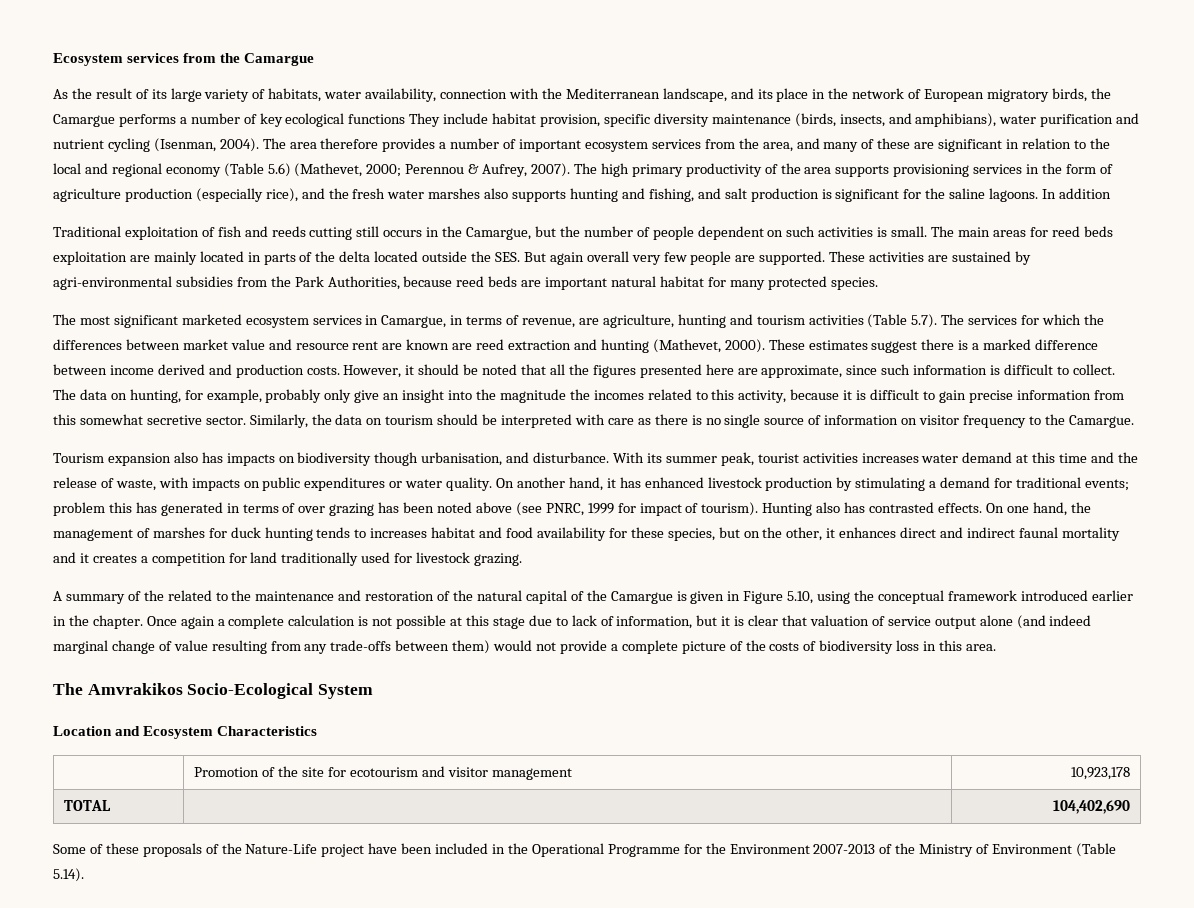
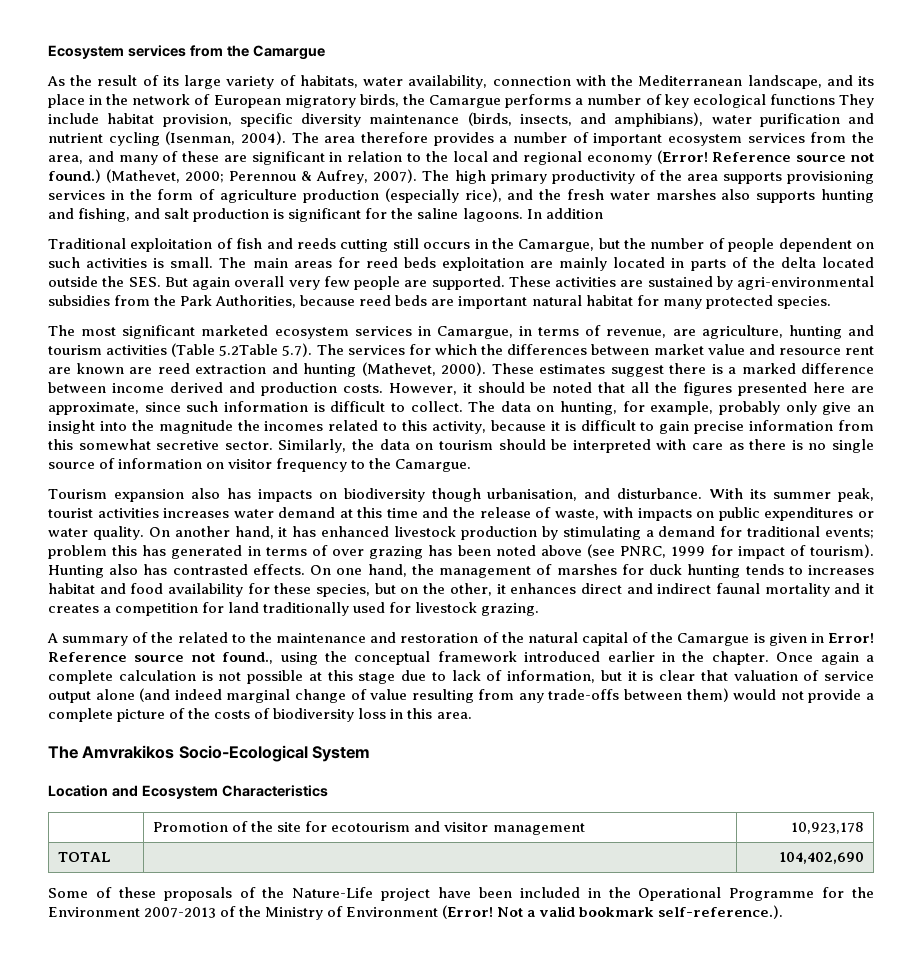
- The area therefore provides a number of important ecosystem services from the area, and many of these are significant in relation to the local and regional economy (Table 5.6) (Mathevet, 2000; Perennou & Aufrey, 2007).
+ The area therefore provides a number of important ecosystem services from the area, and many of these are significant in relation to the local and regional economy (Error! Reference source not found.) (Mathevet, 2000; Perennou & Aufrey, 2007).
- The most significant marketed ecosystem services in Camargue, in terms of revenue, are agriculture, hunting and tourism activities (Table 5.7). The services for which the differences between market value and resource rent are known are reed extraction and hunting (Mathevet, 2000).
+ The most significant marketed ecosystem services in Camargue, in terms of revenue, are agriculture, hunting and tourism activities (Table 5.2Table 5.7). The services for which the differences between market value and resource rent are known are reed extraction and hunting (Mathevet, 2000).
- A summary of the related to the maintenance and restoration of the natural capital of the Camargue is given in Figure 5.10, using the conceptual framework introduced earlier in the chapter.
+ A summary of the related to the maintenance and restoration of the natural capital of the Camargue is given in Error! Reference source not found., using the conceptual framework introduced earlier in the chapter.
- Some of these proposals of the Nature-Life project have been included in the Operational Programme for the Environment 2007-2013 of the Ministry of Environment (Table 5.14).
+ Some of these proposals of the Nature-Life project have been included in the Operational Programme for the Environment 2007-2013 of the Ministry of Environment (Error! Not a valid bookmark self-reference.).

